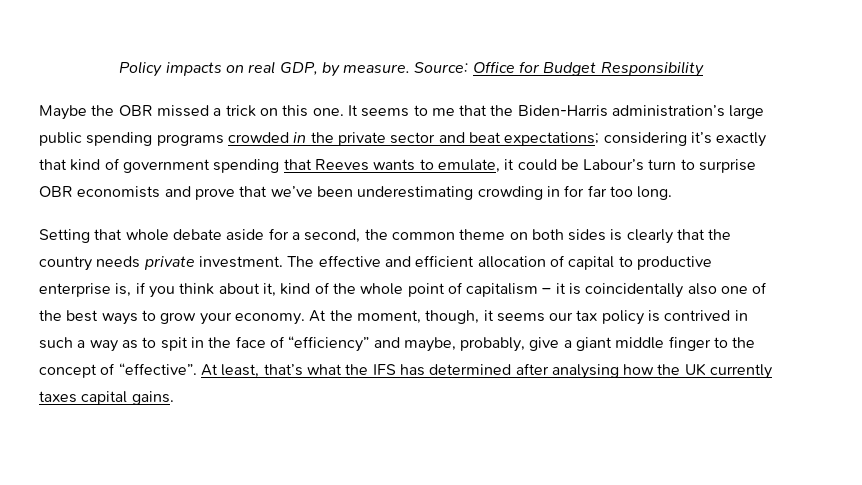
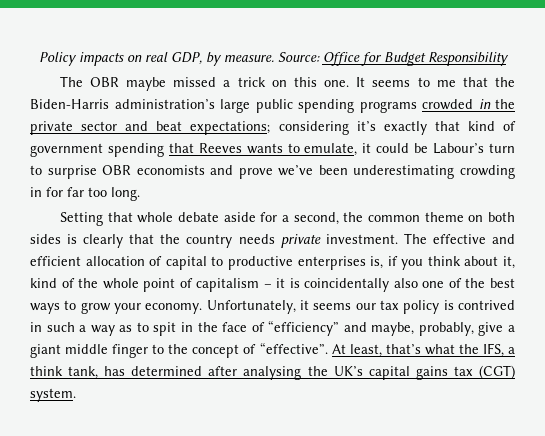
- Maybe the OBR missed a trick on this one.
+ The OBR maybe missed a trick on this one.
- It seems to me that the Biden-Harris administration’s large public spending programs crowded in the private sector and beat expectations; considering it’s exactly that kind of government spending that Reeves wants to emulate, it could be Labour’s turn to surprise OBR economists and prove that we’ve been underestimating crowding in for far too long.
+ It seems to me that the Biden-Harris administration’s large public spending programs crowded in the private sector and beat expectations; considering it’s exactly that kind of government spending that Reeves wants to emulate, it could be Labour’s turn to surprise OBR economists and prove we’ve been underestimating crowding in for far too long.
- The effective and efficient allocation of capital to productive enterprise is, if you think about it, kind of the whole point of capitalism – it is coincidentally also one of the best ways to grow your economy.
+ The effective and efficient allocation of capital to productive enterprises is, if you think about it, kind of the whole point of capitalism – it is coincidentally also one of the best ways to grow your economy.
- At the moment, though, it seems our tax policy is contrived in such a way as to spit in the face of “efficiency” and maybe, probably, give a giant middle finger to the concept of “effective”.
+ Unfortunately, it seems our tax policy is contrived in such a way as to spit in the face of “efficiency” and maybe, probably, give a giant middle finger to the concept of “effective”.
- At least, that’s what the IFS has determined after analysing how the UK currently taxes capital gains.
+ At least, that’s what the IFS, a think tank, has determined after analysing the UK’s capital gains tax (CGT) system.

